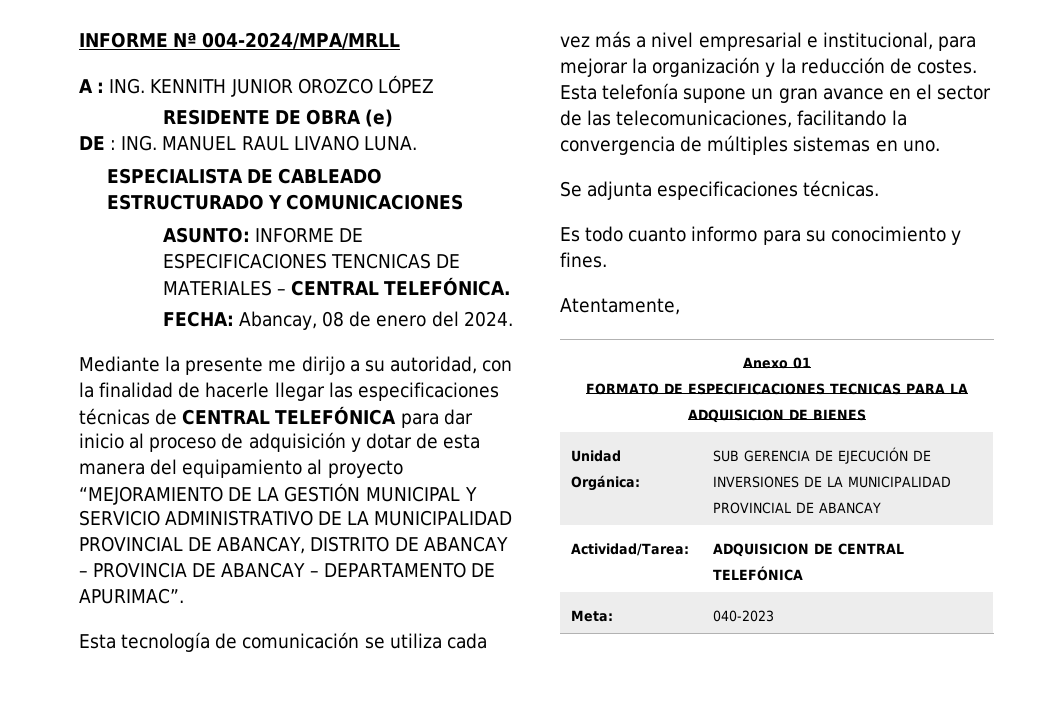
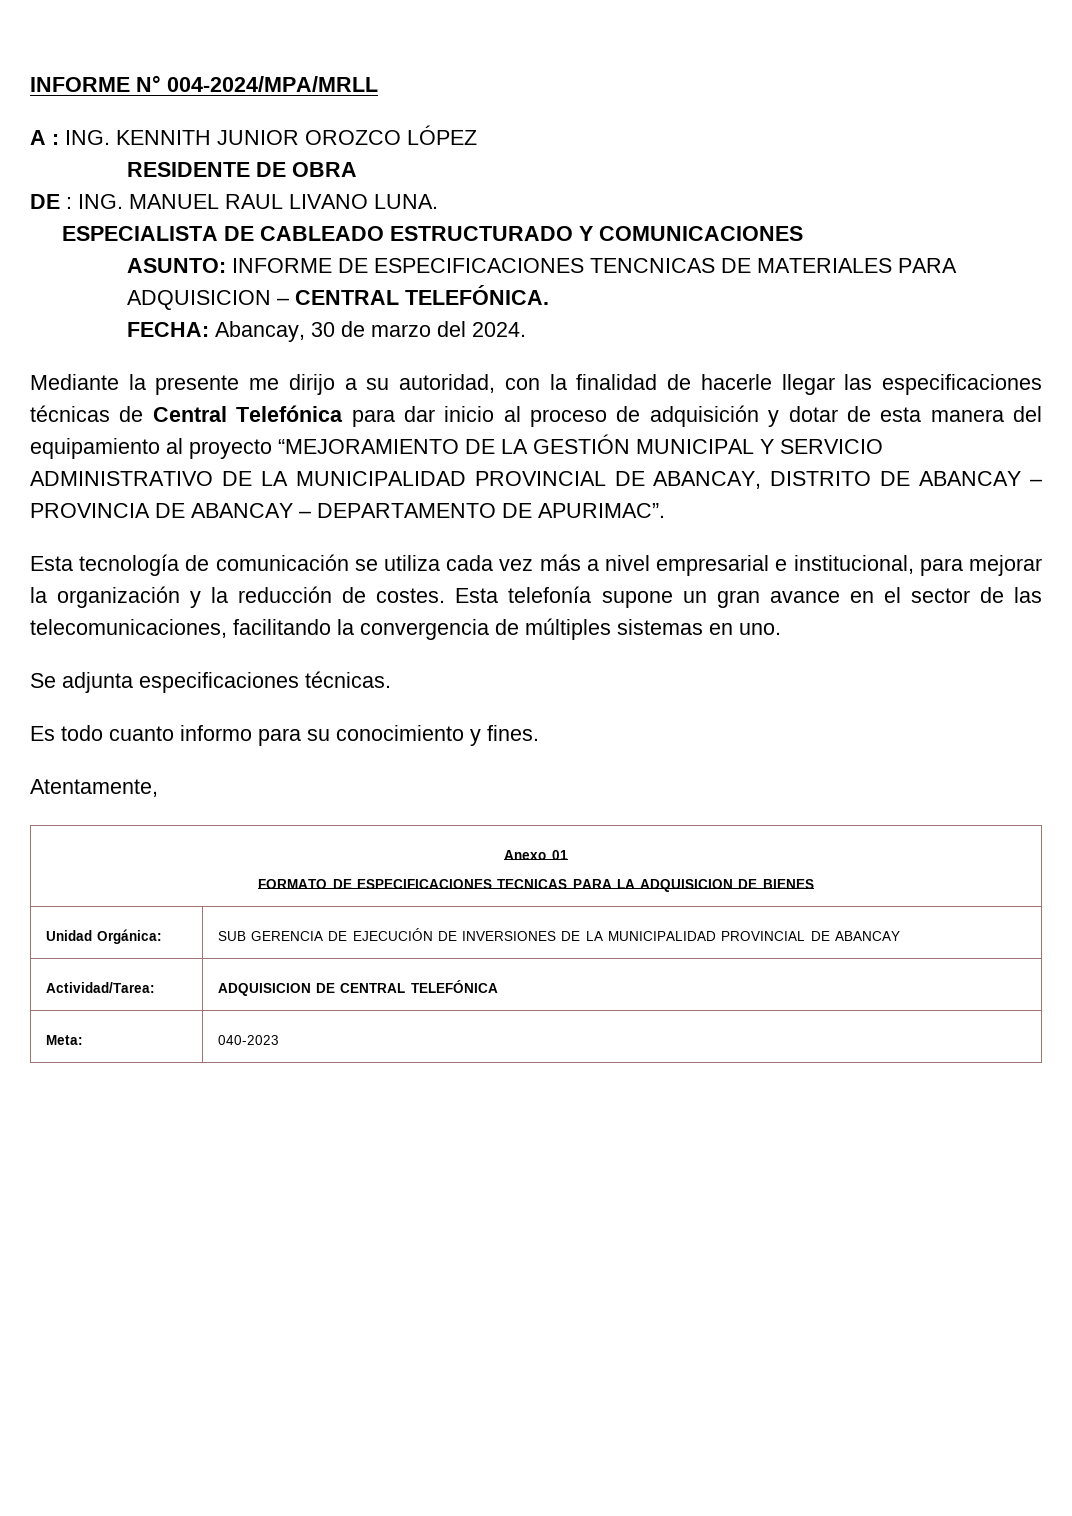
- INFORME Nª 004-2024/MPA/MRLL
+ INFORME N° 004-2024/MPA/MRLL
- RESIDENTE DE OBRA (e)
+ RESIDENTE DE OBRA
- ASUNTO: INFORME DE ESPECIFICACIONES TENCNICAS DE MATERIALES – CENTRAL TELEFÓNICA.
+ ASUNTO: INFORME DE ESPECIFICACIONES TENCNICAS DE MATERIALES PARA ADQUISICION – CENTRAL TELEFÓNICA.
- FECHA: Abancay, 08 de enero del 2024.
+ FECHA: Abancay, 30 de marzo del 2024.
- Mediante la presente me dirijo a su autoridad, con la finalidad de hacerle llegar las especificaciones técnicas de CENTRAL TELEFÓNICA para dar inicio al proceso de adquisición y dotar de esta manera del equipamiento al proyecto “MEJORAMIENTO DE LA GESTIÓN MUNICIPAL Y SERVICIO ADMINISTRATIVO DE LA MUNICIPALIDAD PROVINCIAL DE ABANCAY, DISTRITO DE ABANCAY – PROVINCIA DE ABANCAY – DEPARTAMENTO DE APURIMAC”.
+ Mediante la presente me dirijo a su autoridad, con la finalidad de hacerle llegar las especificaciones técnicas de Central Telefónica para dar inicio al proceso de adquisición y dotar de esta manera del equipamiento al proyecto “MEJORAMIENTO DE LA GESTIÓN MUNICIPAL Y SERVICIO ADMINISTRATIVO DE LA MUNICIPALIDAD PROVINCIAL DE ABANCAY, DISTRITO DE ABANCAY – PROVINCIA DE ABANCAY – DEPARTAMENTO DE APURIMAC”.

